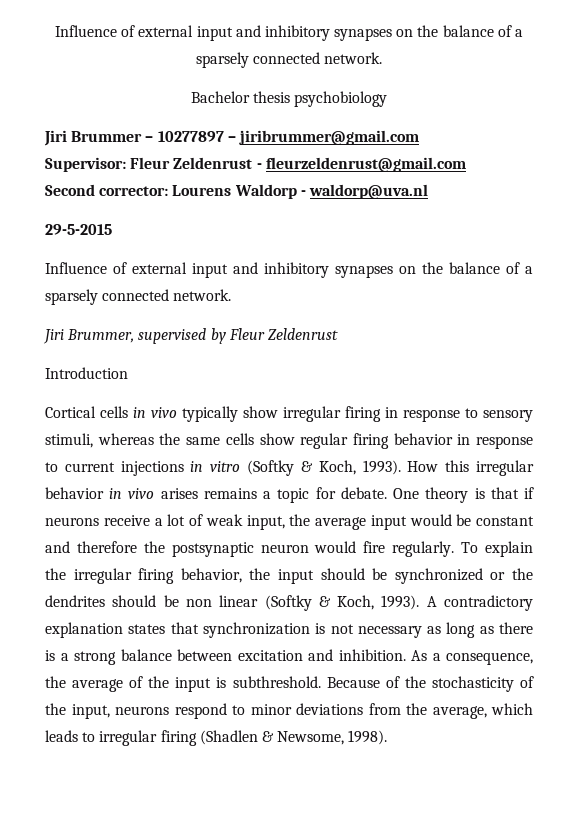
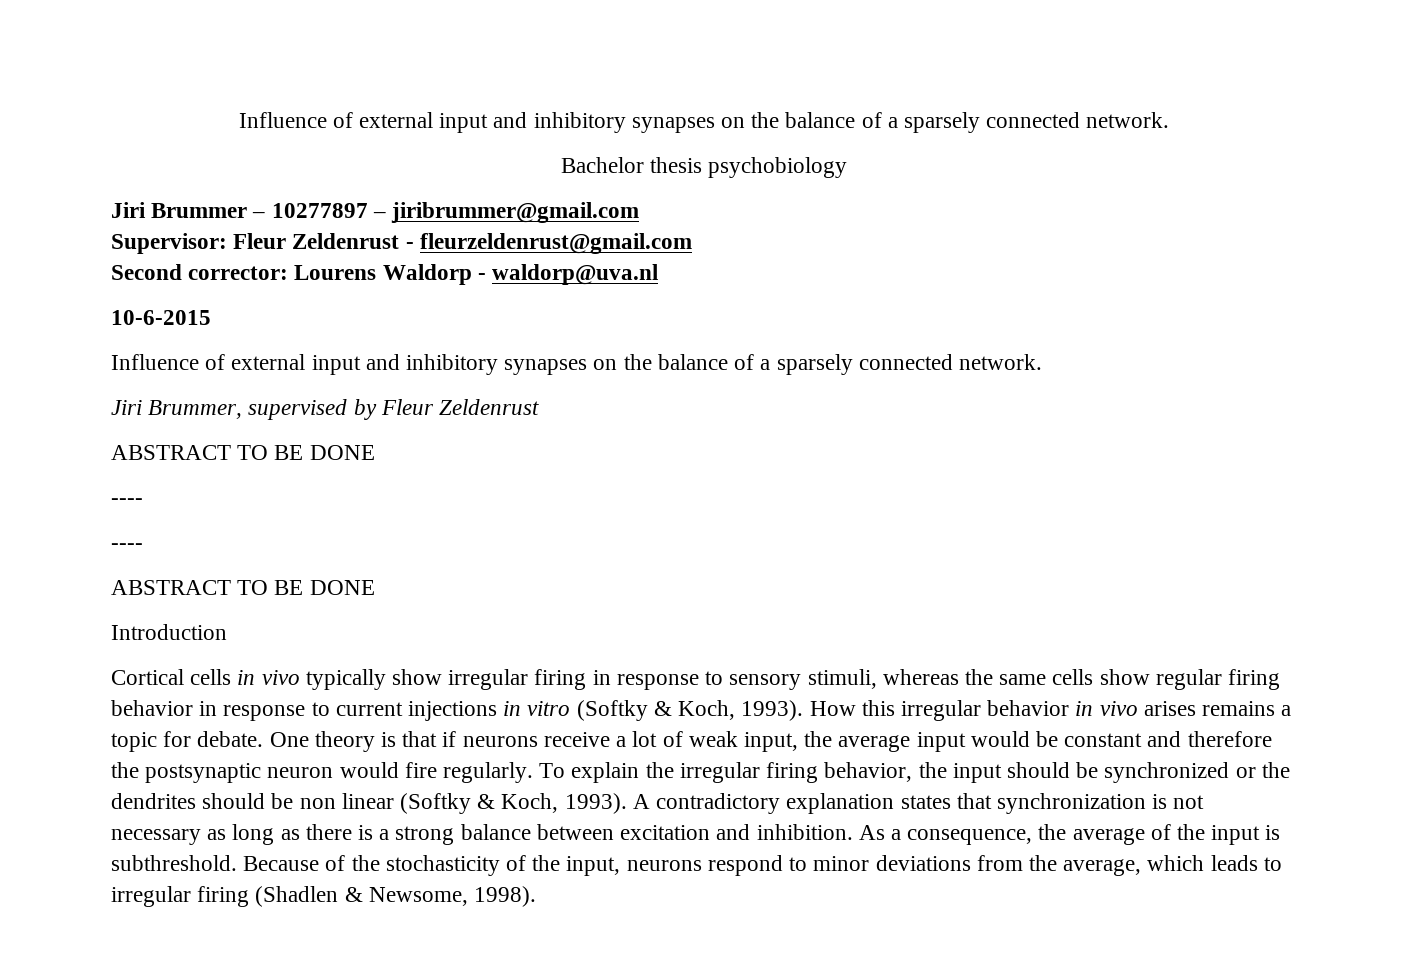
- 29-5-2015
+ 10-6-2015
  Jiri Brummer, supervised by Fleur Zeldenrust
+ ABSTRACT TO BE DONE
+ ----
+ ----
+ ABSTRACT TO BE DONE

